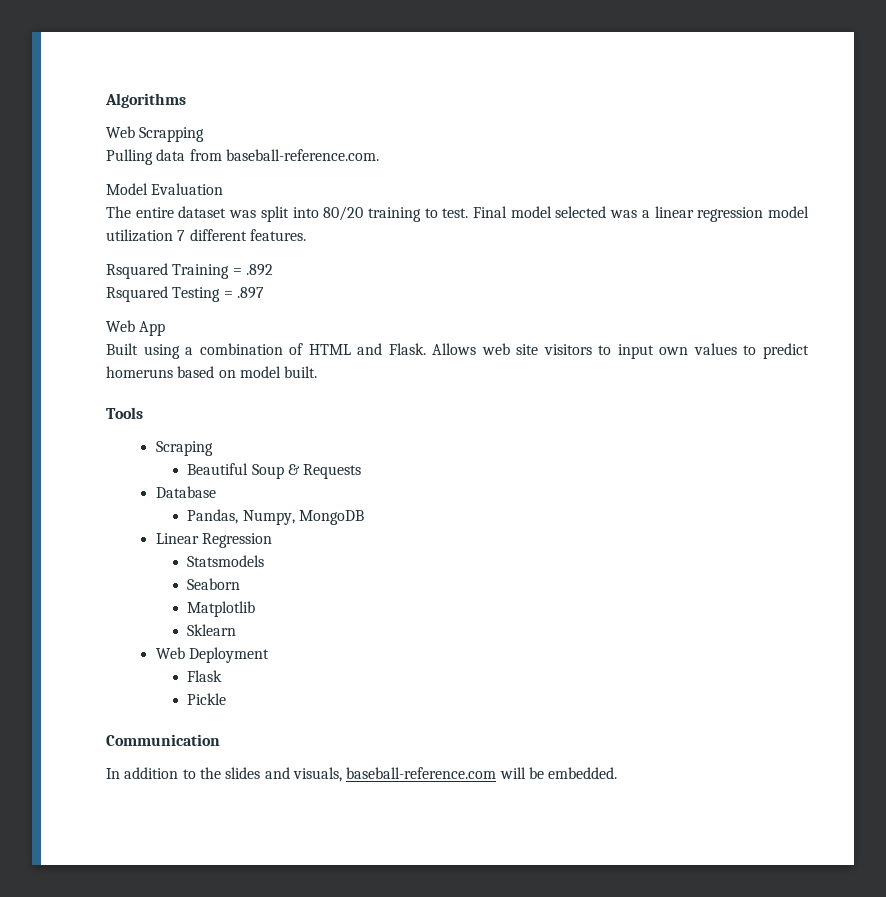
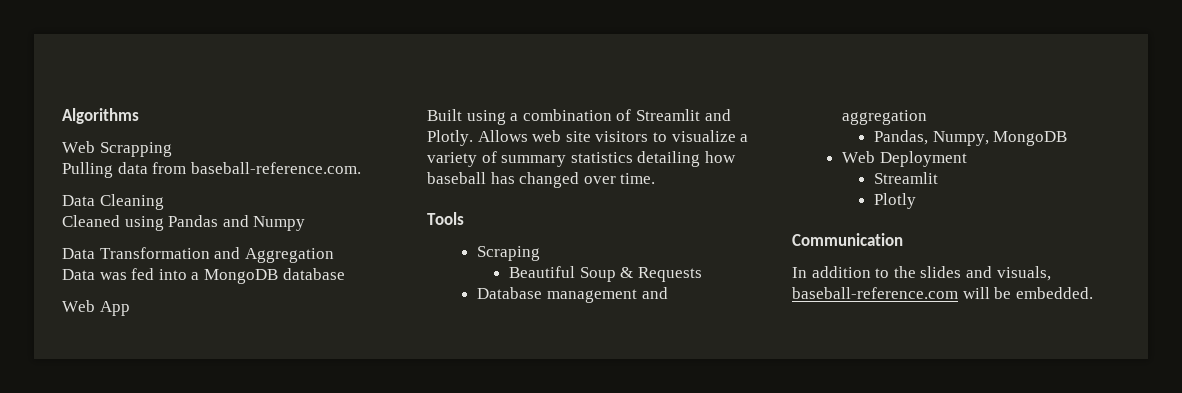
- Model Evaluation
- The entire dataset was split into 80/20 training to test. Final model selected was a linear regression model utilization 7 different features.
- Rsquared Training = .892
- Rsquared Testing = .897
+ Data Cleaning
+ Cleaned using Pandas and Numpy
+ Data Transformation and Aggregation
+ Data was fed into a MongoDB database
- Built using a combination of HTML and Flask.
+ Built using a combination of Streamlit and Plotly.
- Allows web site visitors to input own values to predict homeruns based on model built.
+ Allows web site visitors to visualize a variety of summary statistics detailing how baseball has changed over time.
- Database
+ Database management and aggregation
- Linear Regression
- Statsmodels
- Seaborn
- Matplotlib
- Sklearn
  Web Deployment
- Flask
- Pickle
+ Streamlit
+ Plotly

